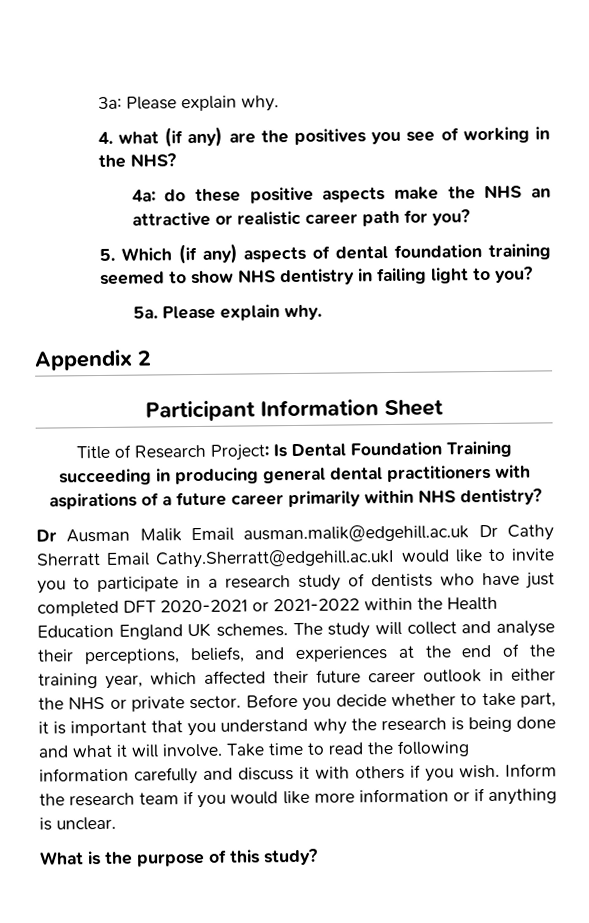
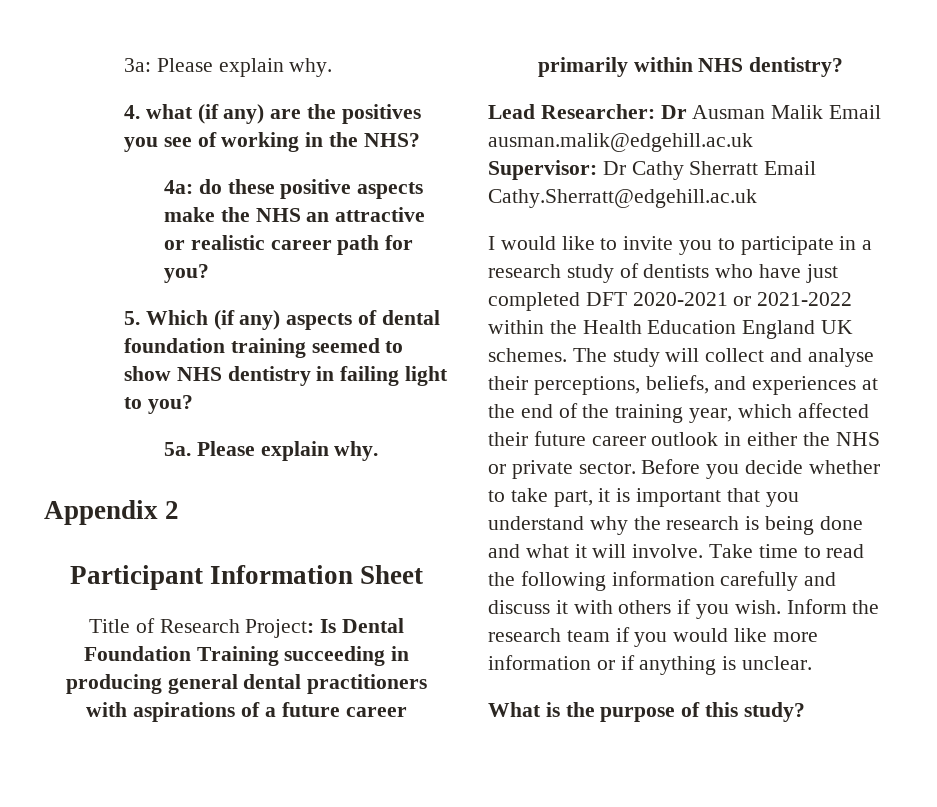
- Dr Ausman Malik Email ausman.malik@edgehill.ac.uk Dr Cathy Sherratt Email Cathy.Sherratt@edgehill.ac.ukI would like to invite you to participate in a research study of dentists who have just completed DFT 2020-2021 or 2021-2022 within the Health Education England UK schemes.
+ Lead Researcher: Dr Ausman Malik Email ausman.malik@edgehill.ac.uk
+ Supervisor: Dr Cathy Sherratt Email Cathy.Sherratt@edgehill.ac.uk
+ I would like to invite you to participate in a research study of dentists who have just completed DFT 2020-2021 or 2021-2022 within the Health Education England UK schemes.

